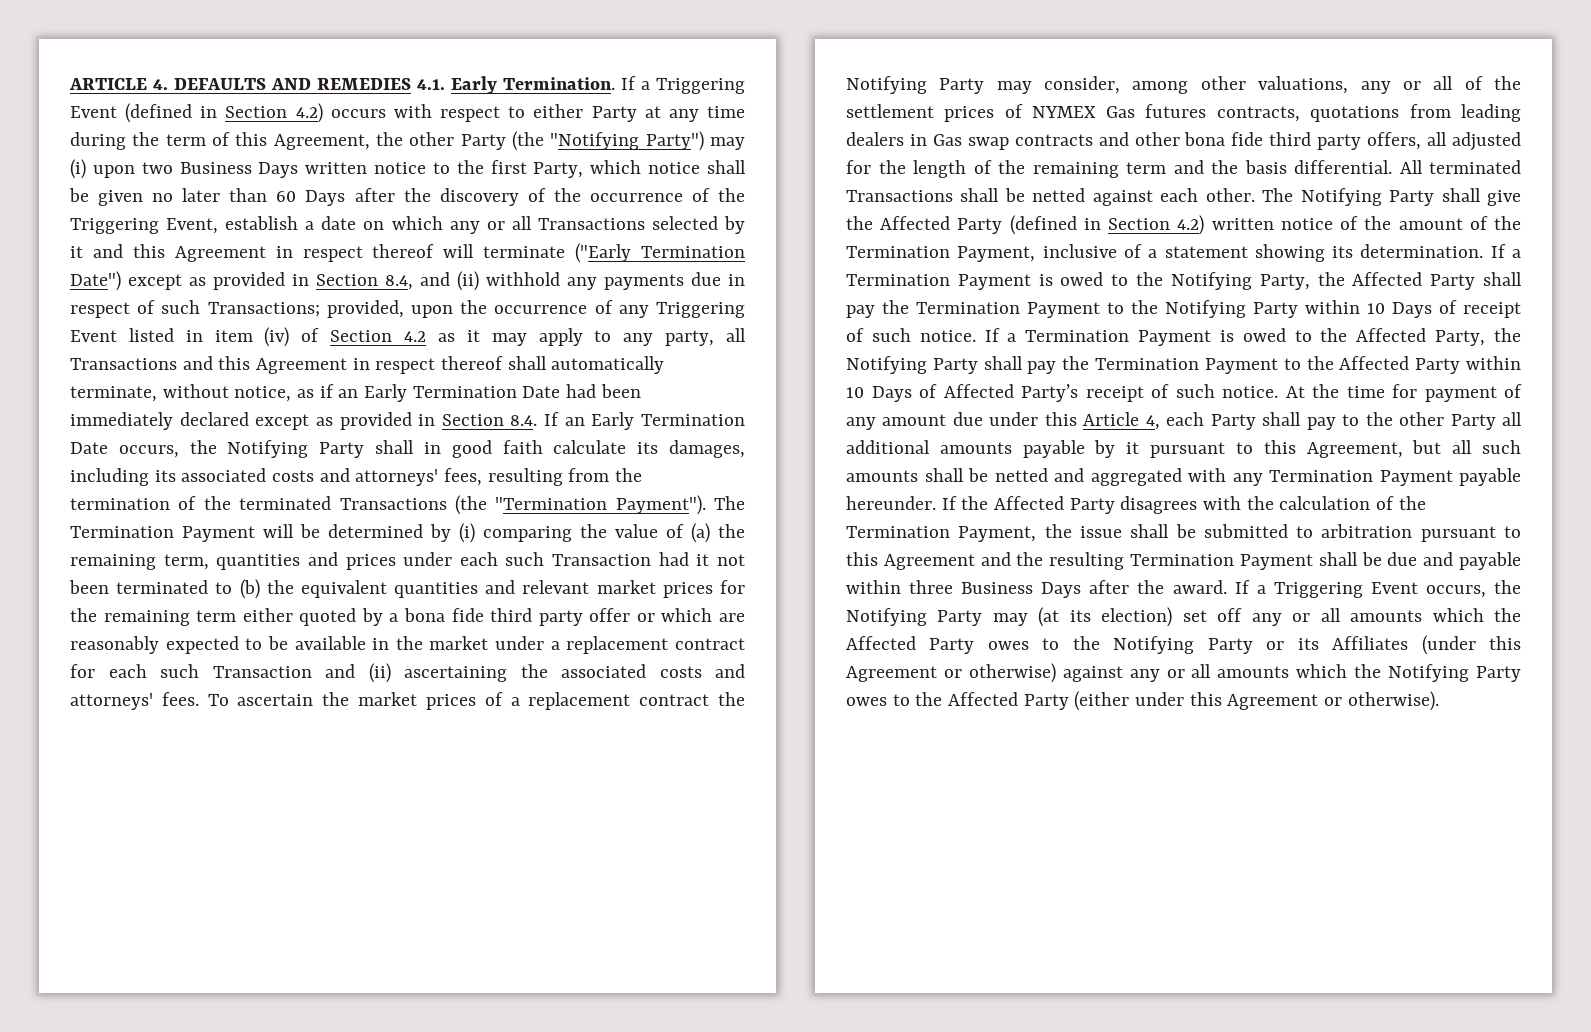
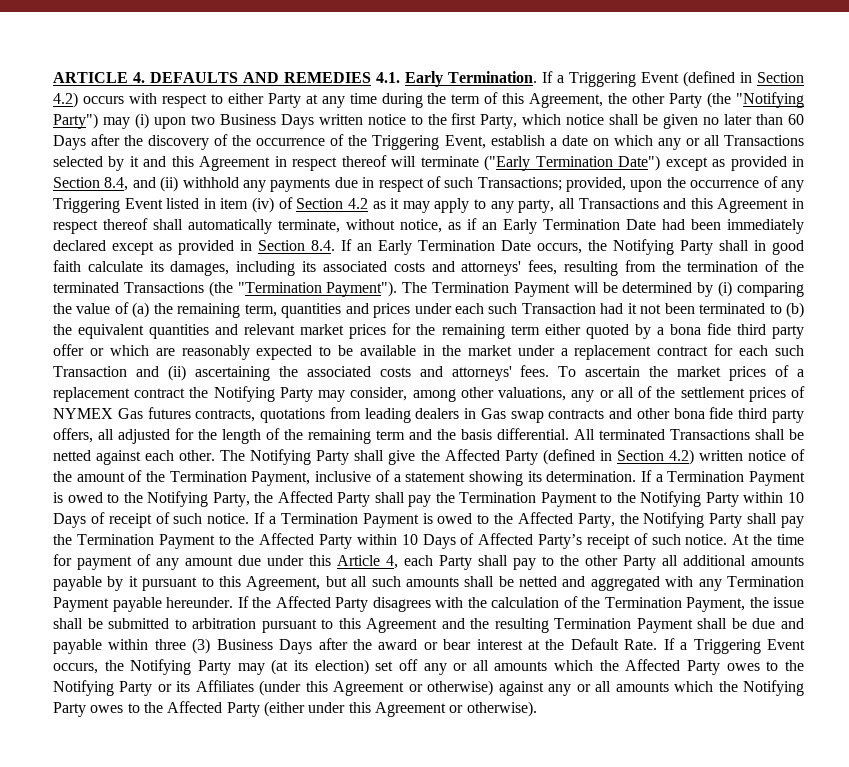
- If the Affected Party disagrees with the calculation of the Termination Payment, the issue shall be submitted to arbitration pursuant to this Agreement and the resulting Termination Payment shall be due and payable within three Business Days after the award.
+ If the Affected Party disagrees with the calculation of the Termination Payment, the issue shall be submitted to arbitration pursuant to this Agreement and the resulting Termination Payment shall be due and payable within three (3) Business Days after the award or bear interest at the Default Rate.

